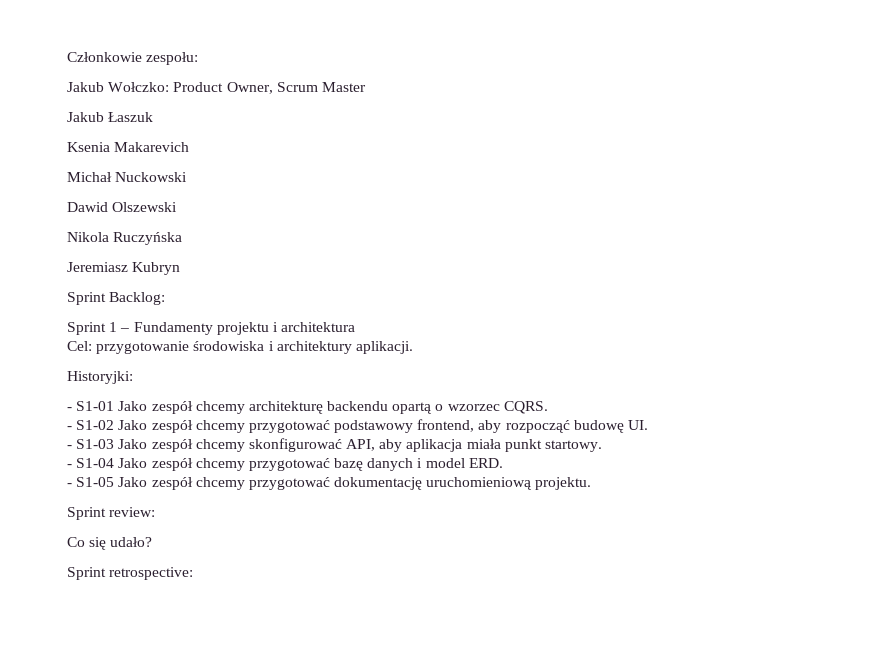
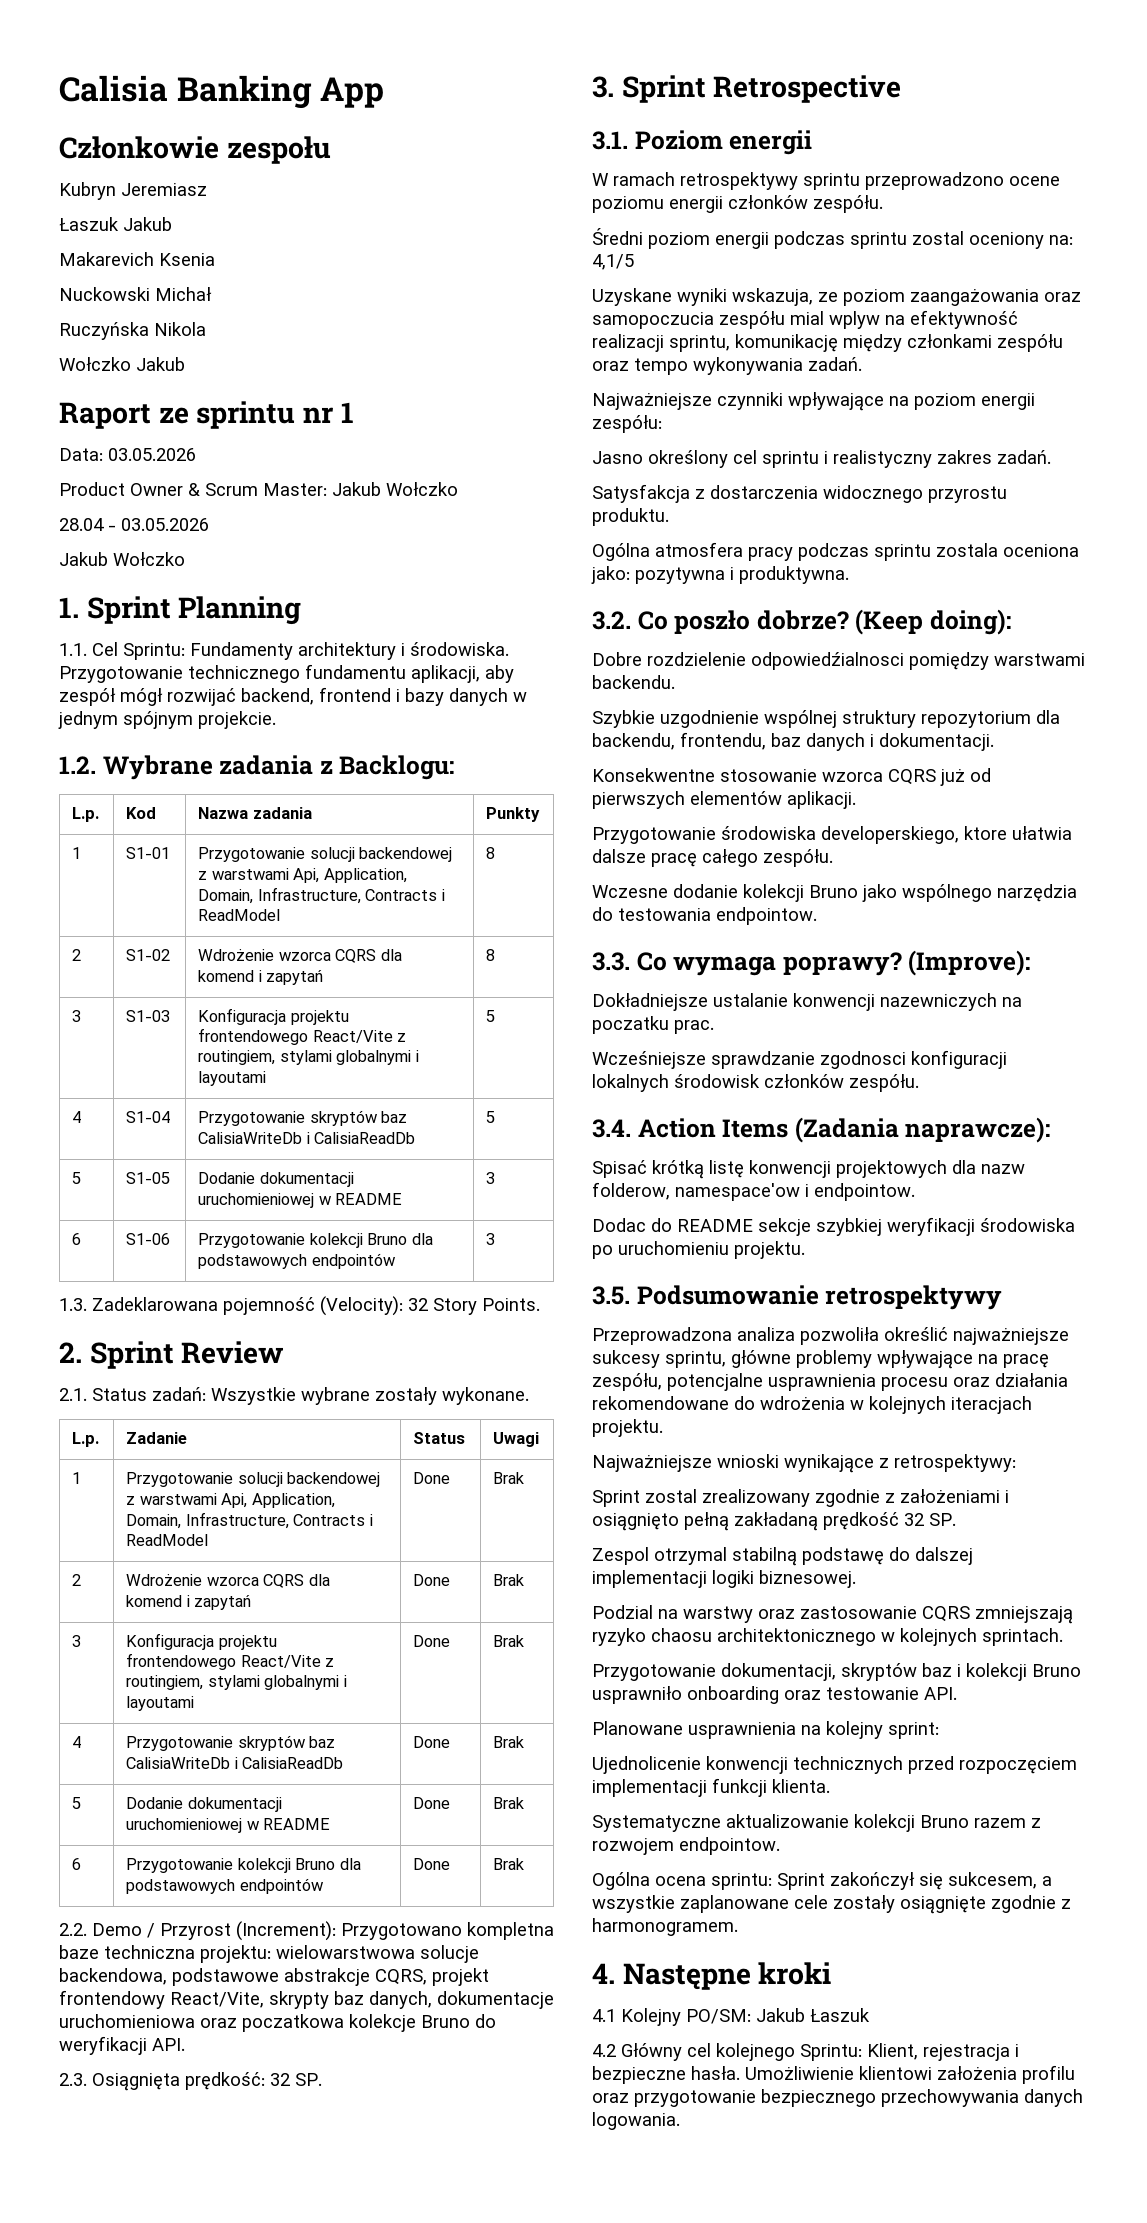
- Członkowie zespołu:
- Jakub Wołczko: Product Owner, Scrum Master
- Jakub Łaszuk
- Ksenia Makarevich
- Michał Nuckowski
- Dawid Olszewski
- Nikola Ruczyńska
- Jeremiasz Kubryn
- Sprint Backlog:
- Sprint 1 – Fundamenty projektu i architektura
- Cel: przygotowanie środowiska i architektury aplikacji.
- Historyjki:
- - S1-01 Jako zespół chcemy architekturę backendu opartą o wzorzec CQRS.
- - S1-02 Jako zespół chcemy przygotować podstawowy frontend, aby rozpocząć budowę UI.
- - S1-03 Jako zespół chcemy skonfigurować API, aby aplikacja miała punkt startowy.
- - S1-04 Jako zespół chcemy przygotować bazę danych i model ERD.
- - S1-05 Jako zespół chcemy przygotować dokumentację uruchomieniową projektu.
- Sprint review:
- Co się udało?
- Sprint retrospective:
+ Calisia Banking App
+ Członkowie zespołu
+ Kubryn Jeremiasz
+ Łaszuk Jakub
+ Makarevich Ksenia
+ Nuckowski Michał
+ Ruczyńska Nikola
+ Wołczko Jakub
+ Raport ze sprintu nr 1
+ Data: 03.05.2026
+ Product Owner & Scrum Master: Jakub Wołczko
+ 28.04 - 03.05.2026
+ Jakub Wołczko
+ 1. Sprint Planning
+ 1.1. Cel Sprintu: Fundamenty architektury i środowiska. Przygotowanie technicznego fundamentu aplikacji, aby zespół mógł rozwijać backend, frontend i bazy danych w jednym spójnym projekcie.
+ 1.2. Wybrane zadania z Backlogu:
+ L.p. | Kod | Nazwa zadania | Punkty
+ 1 | S1-01 | Przygotowanie solucji backendowej z warstwami Api, Application, Domain, Infrastructure, Contracts i ReadModel | 8
+ 2 | S1-02 | Wdrożenie wzorca CQRS dla komend i zapytań | 8
+ 3 | S1-03 | Konfiguracja projektu frontendowego React/Vite z routingiem, stylami globalnymi i layoutami | 5
+ 4 | S1-04 | Przygotowanie skryptów baz CalisiaWriteDb i CalisiaReadDb | 5
+ 5 | S1-05 | Dodanie dokumentacji uruchomieniowej w README | 3
+ 6 | S1-06 | Przygotowanie kolekcji Bruno dla podstawowych endpointów | 3
+ 1.3. Zadeklarowana pojemność (Velocity): 32 Story Points.
+ 2. Sprint Review
+ 2.1. Status zadań: Wszystkie wybrane zostały wykonane.
+ L.p. | Zadanie | Status | Uwagi
+ 1 | Przygotowanie solucji backendowej z warstwami Api, Application, Domain, Infrastructure, Contracts i ReadModel | Done | Brak
+ 2 | Wdrożenie wzorca CQRS dla komend i zapytań | Done | Brak
+ 3 | Konfiguracja projektu frontendowego React/Vite z routingiem, stylami globalnymi i layoutami | Done | Brak
+ 4 | Przygotowanie skryptów baz CalisiaWriteDb i CalisiaReadDb | Done | Brak
+ 5 | Dodanie dokumentacji uruchomieniowej w README | Done | Brak
+ 6 | Przygotowanie kolekcji Bruno dla podstawowych endpointów | Done | Brak
+ 2.2. Demo / Przyrost (Increment): Przygotowano kompletna baze techniczna projektu: wielowarstwowa solucje backendowa, podstawowe abstrakcje CQRS, projekt frontendowy React/Vite, skrypty baz danych, dokumentacje uruchomieniowa oraz poczatkowa kolekcje Bruno do weryfikacji API.
+ 2.3. Osiągnięta prędkość: 32 SP.
+ 3. Sprint Retrospective
+ 3.1. Poziom energii
+ W ramach retrospektywy sprintu przeprowadzono ocene poziomu energii członków zespółu.
+ Średni poziom energii podczas sprintu zostal oceniony na: 4,1/5
+ Uzyskane wyniki wskazuja, ze poziom zaangażowania oraz samopoczucia zespółu mial wplyw na efektywność realizacji sprintu, komunikację między członkami zespółu oraz tempo wykonywania zadań.
+ Najważniejsze czynniki wpływające na poziom energii zespółu:
+ Jasno określony cel sprintu i realistyczny zakres zadań.
+ Satysfakcja z dostarczenia widocznego przyrostu produktu.
+ Ogólna atmosfera pracy podczas sprintu zostala oceniona jako: pozytywna i produktywna.
+ 3.2. Co poszło dobrze? (Keep doing):
+ Dobre rozdzielenie odpowiedźialnosci pomiędzy warstwami backendu.
+ Szybkie uzgodnienie wspólnej struktury repozytorium dla backendu, frontendu, baz danych i dokumentacji.
+ Konsekwentne stosowanie wzorca CQRS już od pierwszych elementów aplikacji.
+ Przygotowanie środowiska developerskiego, ktore ułatwia dalsze pracę całego zespółu.
+ Wczesne dodanie kolekcji Bruno jako wspólnego narzędzia do testowania endpointow.
+ 3.3. Co wymaga poprawy? (Improve):
+ Dokładniejsze ustalanie konwencji nazewniczych na poczatku prac.
+ Wcześniejsze sprawdzanie zgodnosci konfiguracji lokalnych środowisk członków zespółu.
+ 3.4. Action Items (Zadania naprawcze):
+ Spisać krótką listę konwencji projektowych dla nazw folderow, namespace'ow i endpointow.
+ Dodac do README sekcje szybkiej weryfikacji środowiska po uruchomieniu projektu.
+ 3.5. Podsumowanie retrospektywy
+ Przeprowadzona analiza pozwoliła określić najważniejsze sukcesy sprintu, główne problemy wpływające na pracę zespółu, potencjalne usprawnienia procesu oraz działania rekomendowane do wdrożenia w kolejnych iteracjach projektu.
+ Najważniejsze wnioski wynikające z retrospektywy:
+ Sprint zostal zrealizowany zgodnie z założeniami i osiągnięto pełną zakładaną prędkość 32 SP.
+ Zespol otrzymal stabilną podstawę do dalszej implementacji logiki biznesowej.
+ Podzial na warstwy oraz zastosowanie CQRS zmniejszają ryzyko chaosu architektonicznego w kolejnych sprintach.
+ Przygotowanie dokumentacji, skryptów baz i kolekcji Bruno usprawniło onboarding oraz testowanie API.
+ Planowane usprawnienia na kolejny sprint:
+ Ujednolicenie konwencji technicznych przed rozpoczęciem implementacji funkcji klienta.
+ Systematyczne aktualizowanie kolekcji Bruno razem z rozwojem endpointow.
+ Ogólna ocena sprintu: Sprint zakończył się sukcesem, a wszystkie zaplanowane cele zostały osiągnięte zgodnie z harmonogramem.
+ 4. Następne kroki
+ 4.1 Kolejny PO/SM: Jakub Łaszuk
+ 4.2 Główny cel kolejnego Sprintu: Klient, rejestracja i bezpieczne hasła. Umożliwienie klientowi założenia profilu oraz przygotowanie bezpiecznego przechowywania danych logowania.

